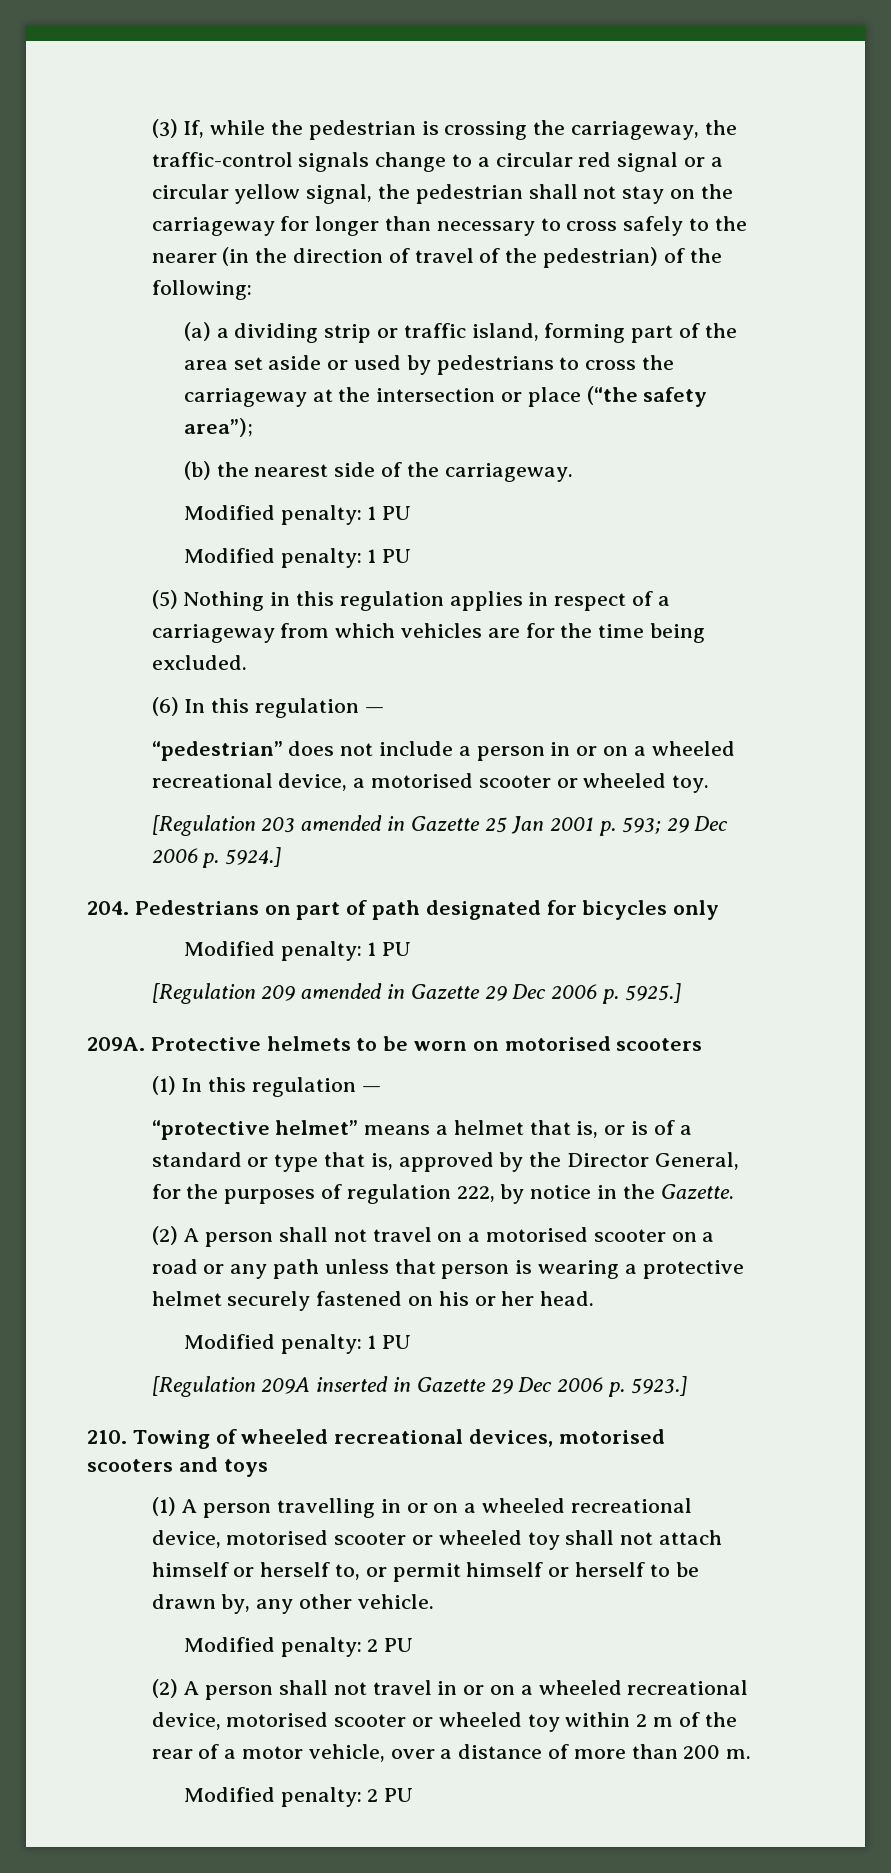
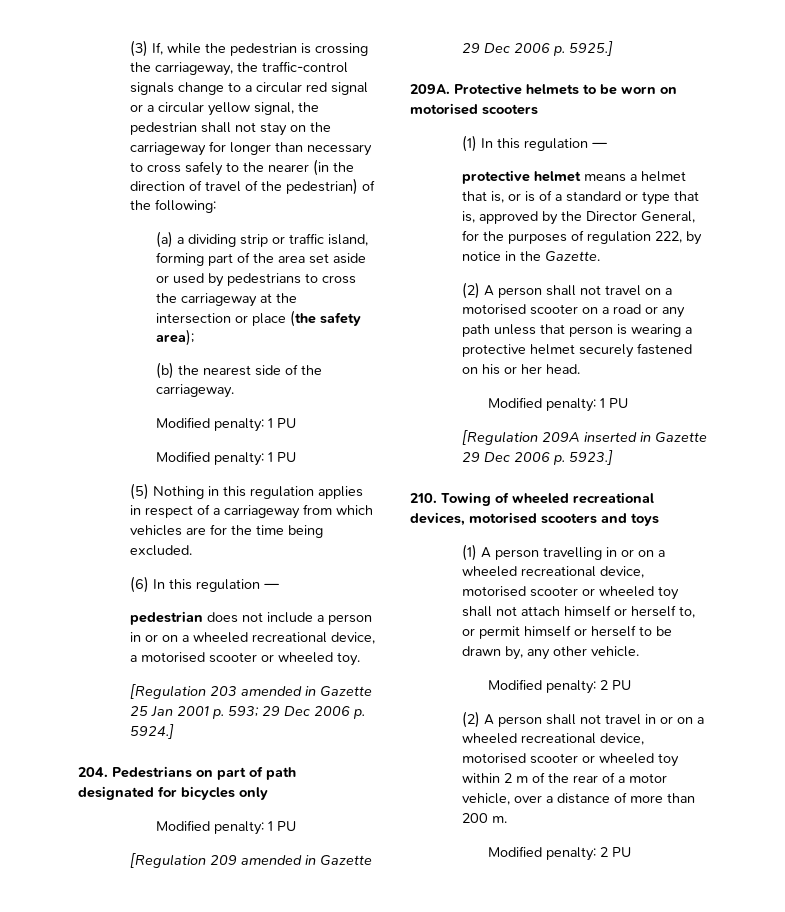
- (a) a dividing strip or traffic island, forming part of the area set aside or used by pedestrians to cross the carriageway at the intersection or place (“the safety area”);
+ (a) a dividing strip or traffic island, forming part of the area set aside or used by pedestrians to cross the carriageway at the intersection or place (the safety area);
- “pedestrian” does not include a person in or on a wheeled recreational device, a motorised scooter or wheeled toy.
+ pedestrian does not include a person in or on a wheeled recreational device, a motorised scooter or wheeled toy.
- “protective helmet” means a helmet that is, or is of a standard or type that is, approved by the Director General, for the purposes of regulation 222, by notice in the Gazette.
+ protective helmet means a helmet that is, or is of a standard or type that is, approved by the Director General, for the purposes of regulation 222, by notice in the Gazette.

